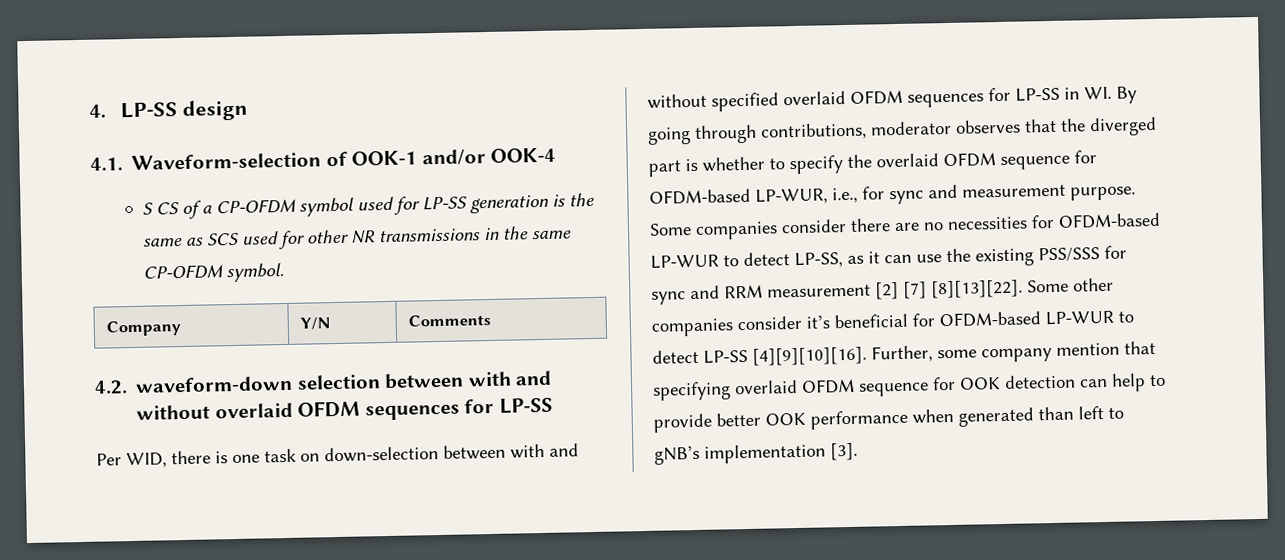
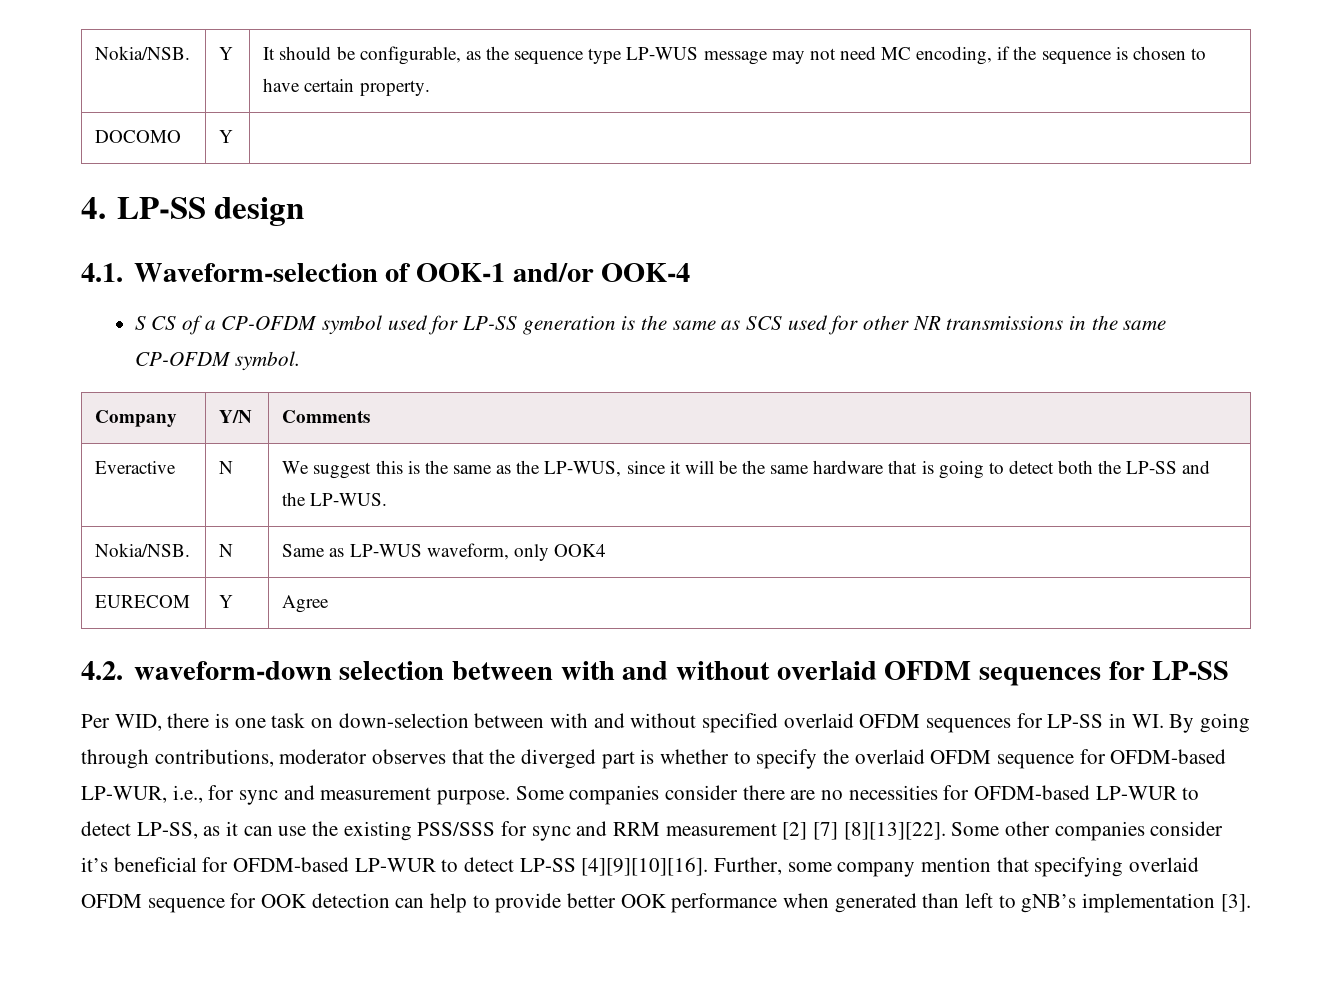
+ Nokia/NSB. | Y | It should be configurable, as the sequence type LP-WUS message may not need MC encoding, if the sequence is chosen to have certain property.
+ DOCOMO | Y |
+ Everactive | N | We suggest this is the same as the LP-WUS, since it will be the same hardware that is going to detect both the LP-SS and the LP-WUS.
+ Nokia/NSB. | N | Same as LP-WUS waveform, only OOK4
+ EURECOM | Y | Agree

